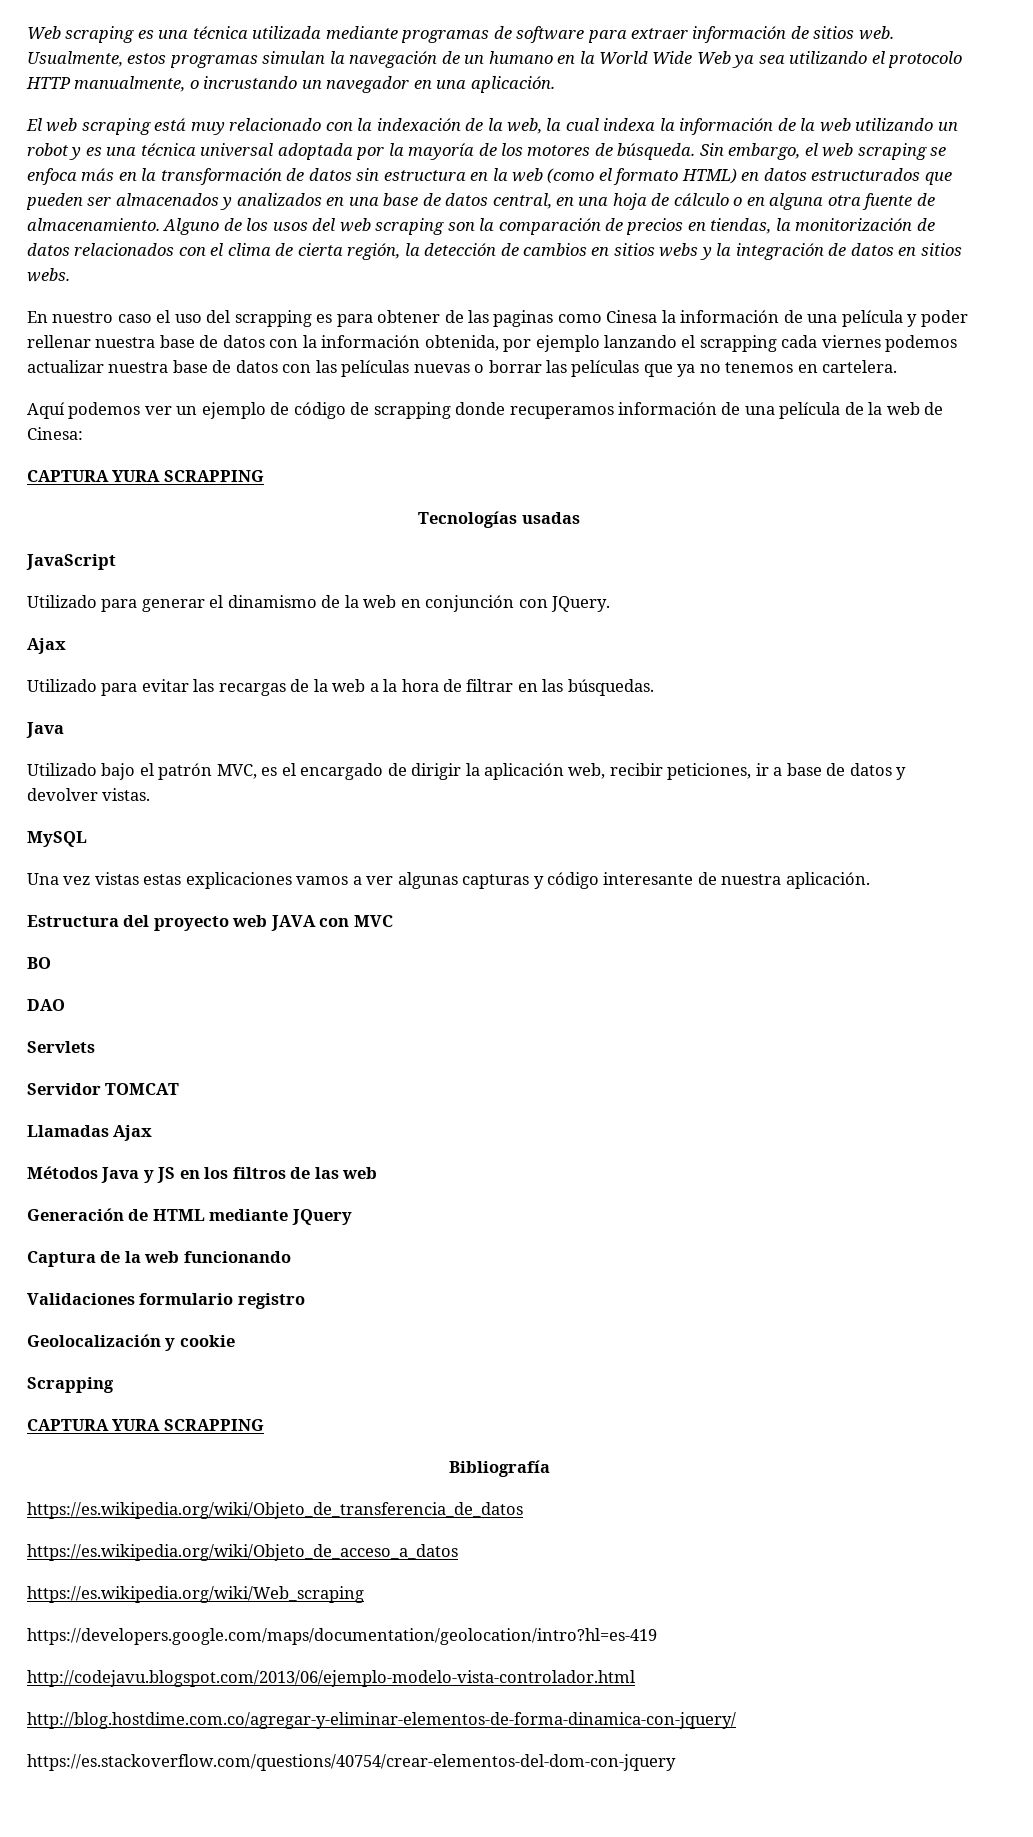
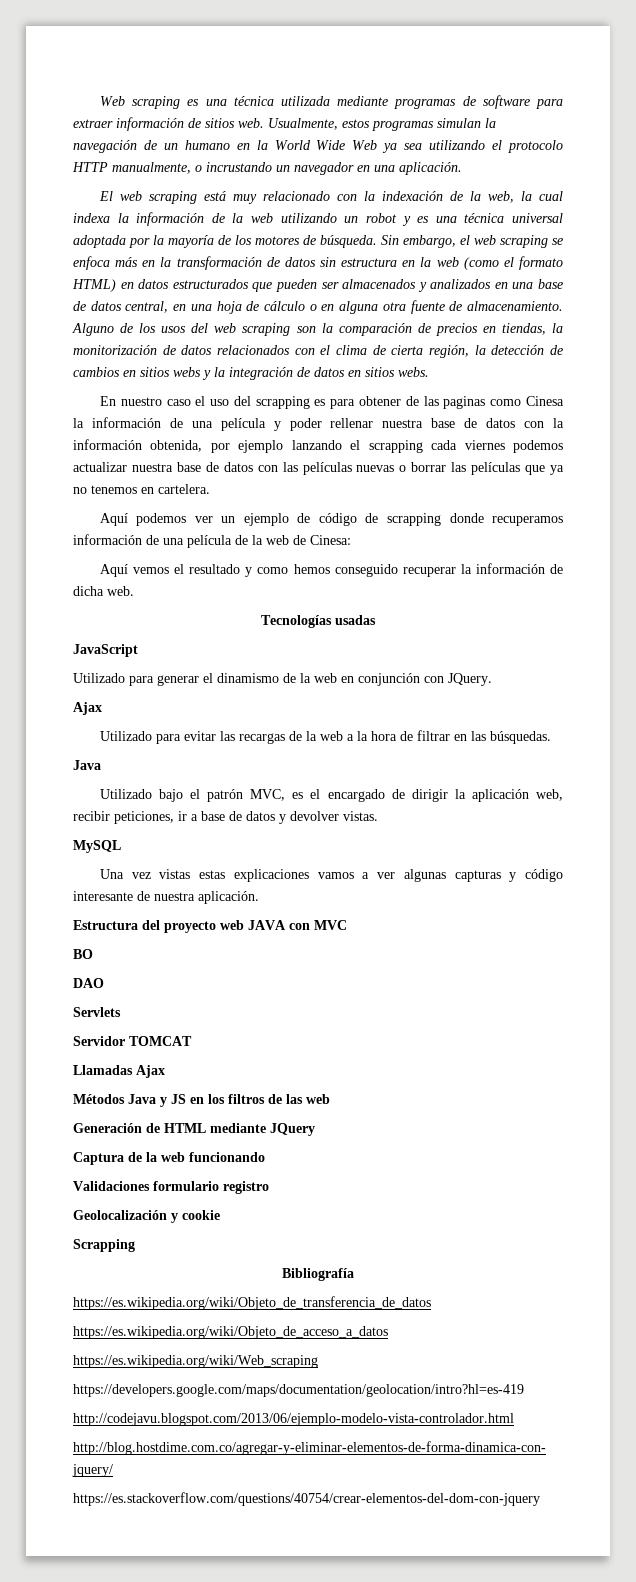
  Aquí podemos ver un ejemplo de código de scrapping donde recuperamos información de una película de la web de Cinesa:
- CAPTURA YURA SCRAPPING
+ Aquí vemos el resultado y como hemos conseguido recuperar la información de dicha web.
  Scrapping
- CAPTURA YURA SCRAPPING

